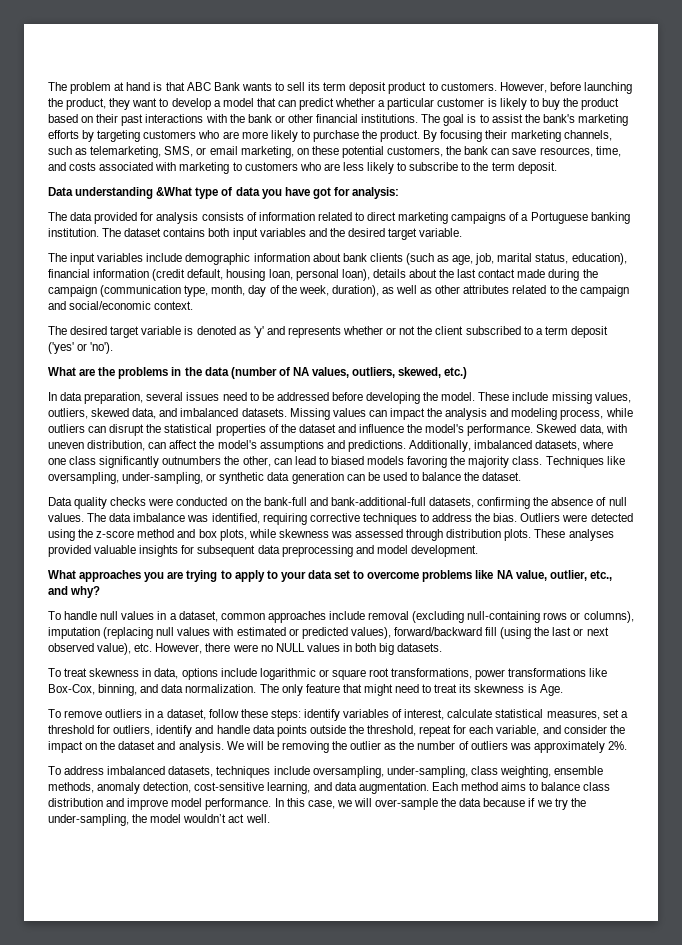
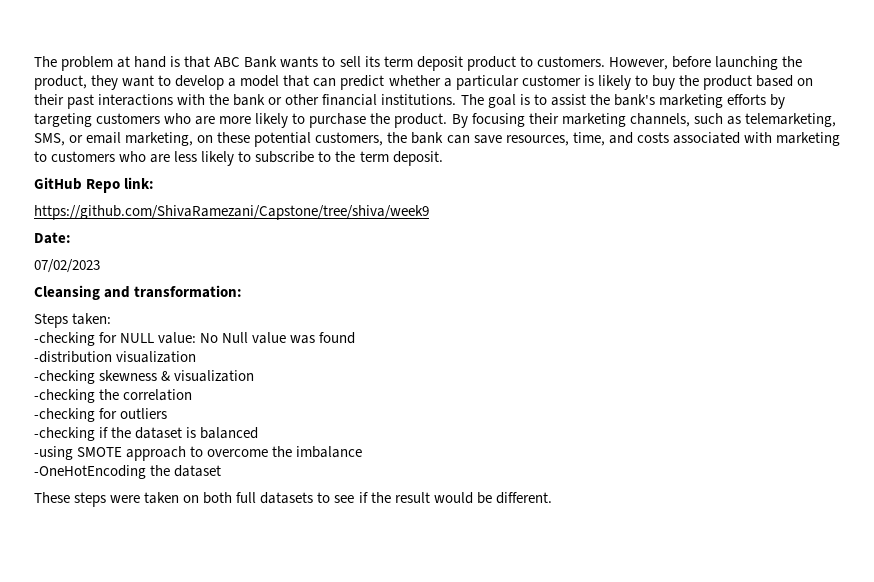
- Data understanding &What type of data you have got for analysis:
- The data provided for analysis consists of information related to direct marketing campaigns of a Portuguese banking institution. The dataset contains both input variables and the desired target variable.
- The input variables include demographic information about bank clients (such as age, job, marital status, education), financial information (credit default, housing loan, personal loan), details about the last contact made during the campaign (communication type, month, day of the week, duration), as well as other attributes related to the campaign and social/economic context.
- The desired target variable is denoted as 'y' and represents whether or not the client subscribed to a term deposit ('yes' or 'no').
- What are the problems in the data (number of NA values, outliers, skewed, etc.)
- In data preparation, several issues need to be addressed before developing the model. These include missing values, outliers, skewed data, and imbalanced datasets. Missing values can impact the analysis and modeling process, while outliers can disrupt the statistical properties of the dataset and influence the model's performance. Skewed data, with uneven distribution, can affect the model's assumptions and predictions. Additionally, imbalanced datasets, where one class significantly outnumbers the other, can lead to biased models favoring the majority class. Techniques like oversampling, under-sampling, or synthetic data generation can be used to balance the dataset.
- Data quality checks were conducted on the bank-full and bank-additional-full datasets, confirming the absence of null values. The data imbalance was identified, requiring corrective techniques to address the bias. Outliers were detected using the z-score method and box plots, while skewness was assessed through distribution plots. These analyses provided valuable insights for subsequent data preprocessing and model development.
- What approaches you are trying to apply to your data set to overcome problems like NA value, outlier, etc., and why?
- To handle null values in a dataset, common approaches include removal (excluding null-containing rows or columns), imputation (replacing null values with estimated or predicted values), forward/backward fill (using the last or next observed value), etc. However, there were no NULL values in both big datasets.
- To treat skewness in data, options include logarithmic or square root transformations, power transformations like Box-Cox, binning, and data normalization. The only feature that might need to treat its skewness is Age.
- To remove outliers in a dataset, follow these steps: identify variables of interest, calculate statistical measures, set a threshold for outliers, identify and handle data points outside the threshold, repeat for each variable, and consider the impact on the dataset and analysis. We will be removing the outlier as the number of outliers was approximately 2%.
- To address imbalanced datasets, techniques include oversampling, under-sampling, class weighting, ensemble methods, anomaly detection, cost-sensitive learning, and data augmentation. Each method aims to balance class distribution and improve model performance. In this case, we will over-sample the data because if we try the under-sampling, the model wouldn’t act well.
+ GitHub Repo link:
+ https://github.com/ShivaRamezani/Capstone/tree/shiva/week9
+ Date:
+ 07/02/2023
+ Cleansing and transformation:
+ Steps taken:
+ -checking for NULL value: No Null value was found
+ -distribution visualization
+ -checking skewness & visualization
+ -checking the correlation
+ -checking for outliers
+ -checking if the dataset is balanced
+ -using SMOTE approach to overcome the imbalance
+ -OneHotEncoding the dataset
+ These steps were taken on both full datasets to see if the result would be different.

